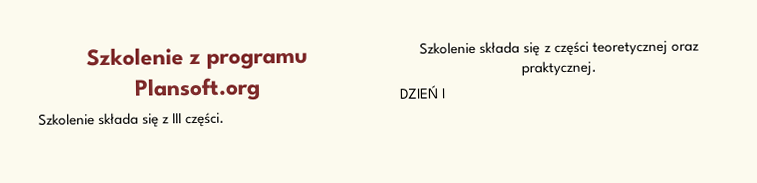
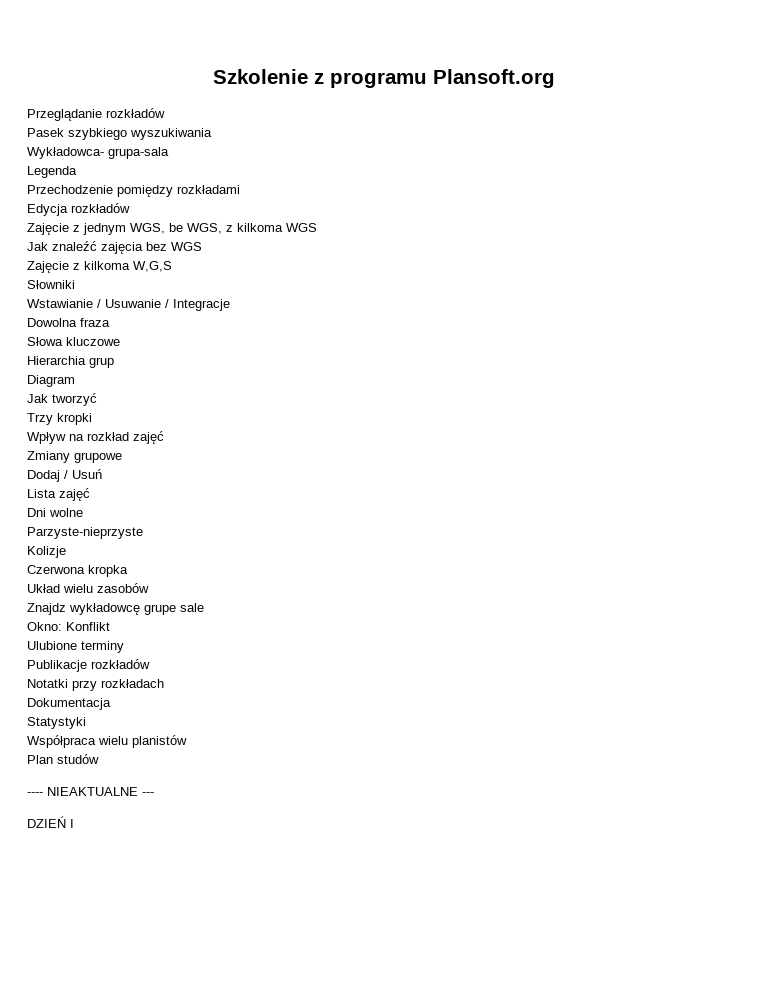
- Szkolenie składa się z III części.
- Szkolenie składa się z części teoretycznej oraz praktycznej.
+ Przeglądanie rozkładów
+ Pasek szybkiego wyszukiwania
+ Wykładowca- grupa-sala
+ Legenda
+ Przechodzenie pomiędzy rozkładami
+ Edycja rozkładów
+ Zajęcie z jednym WGS, be WGS, z kilkoma WGS
+ Jak znaleźć zajęcia bez WGS
+ Zajęcie z kilkoma W,G,S
+ Słowniki
+ Wstawianie / Usuwanie / Integracje
+ Dowolna fraza
+ Słowa kluczowe
+ Hierarchia grup
+ Diagram
+ Jak tworzyć
+ Trzy kropki
+ Wpływ na rozkład zajęć
+ Zmiany grupowe
+ Dodaj / Usuń
+ Lista zajęć
+ Dni wolne
+ Parzyste-nieprzyste
+ Kolizje
+ Czerwona kropka
+ Układ wielu zasobów
+ Znajdz wykładowcę grupe sale
+ Okno: Konflikt
+ Ulubione terminy
+ Publikacje rozkładów
+ Notatki przy rozkładach
+ Dokumentacja
+ Statystyki
+ Współpraca wielu planistów
+ Plan studów
+ ---- NIEAKTUALNE ---

